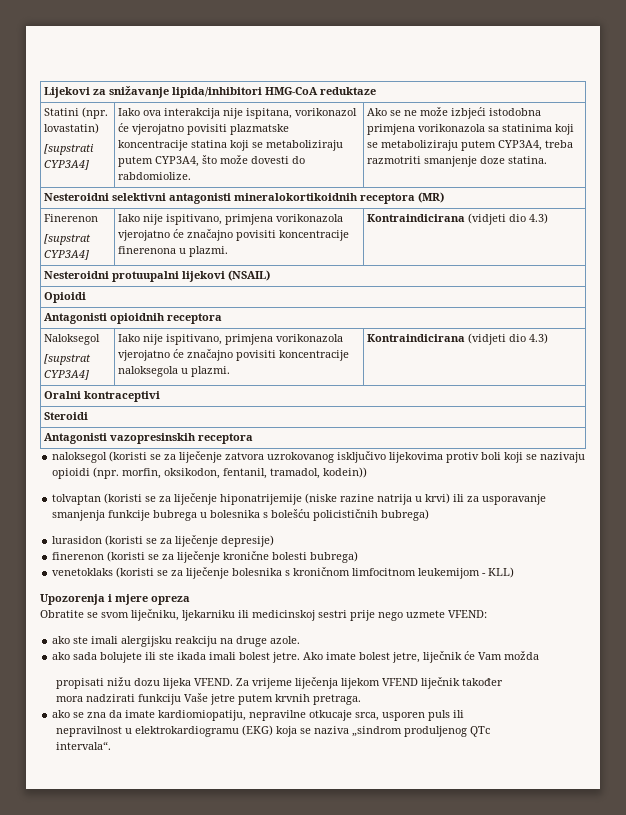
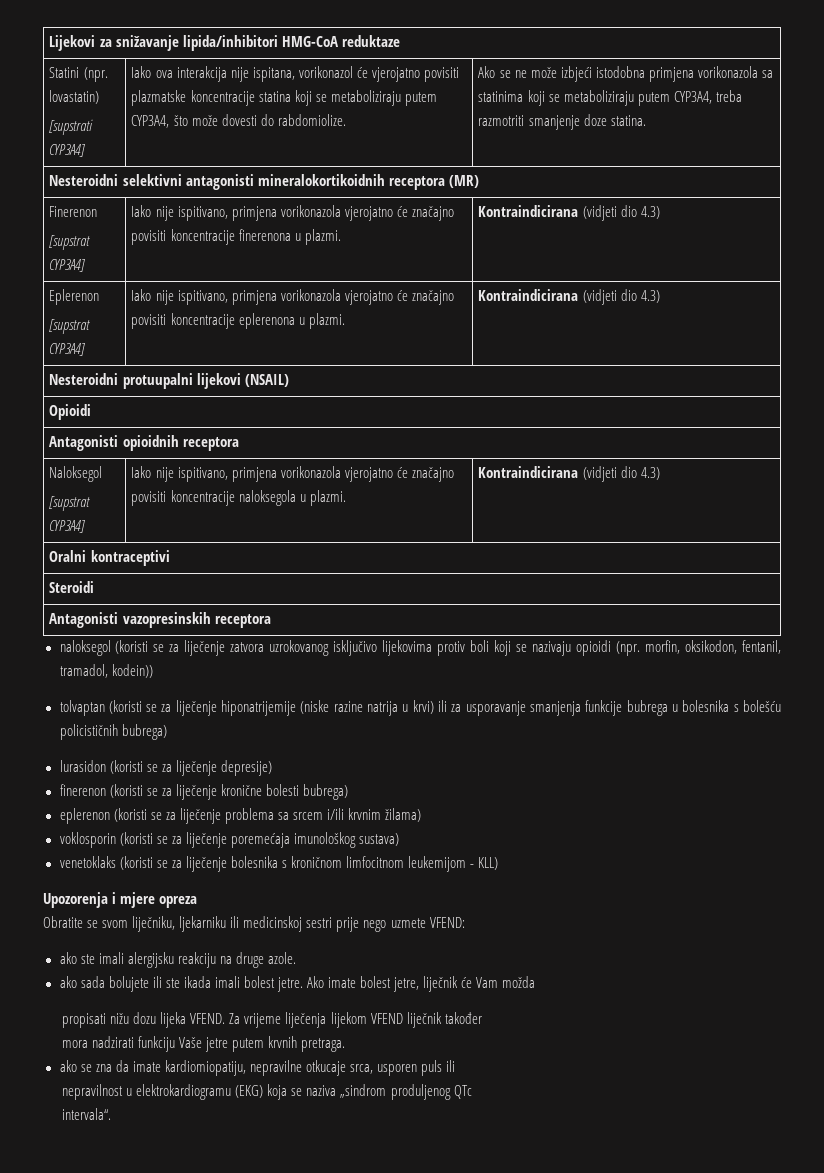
+ Eplerenon
+ [supstrat CYP3A4] | Iako nije ispitivano, primjena vorikonazola vjerojatno će značajno povisiti koncentracije eplerenona u plazmi. | Kontraindicirana (vidjeti dio 4.3)
+ eplerenon (koristi se za liječenje problema sa srcem i/ili krvnim žilama)
+ voklosporin (koristi se za liječenje poremećaja imunološkog sustava)

